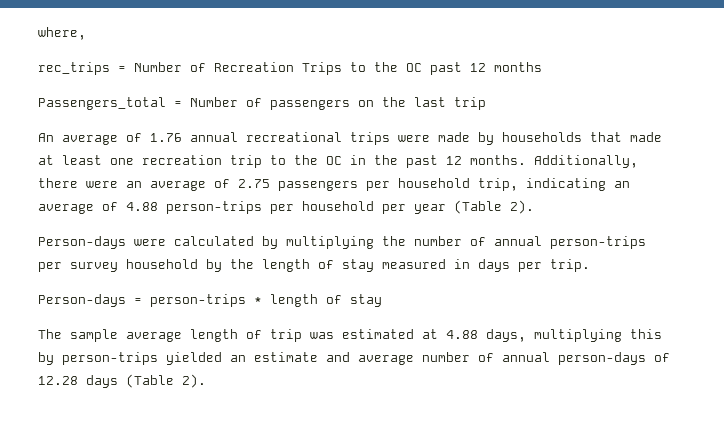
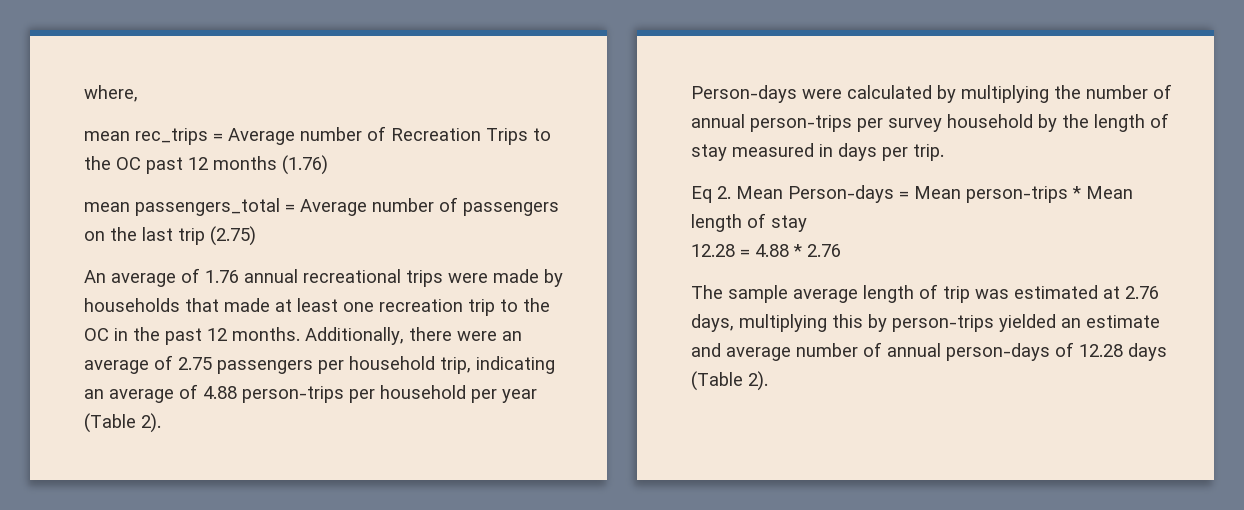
- rec_trips = Number of Recreation Trips to the OC past 12 months
- Passengers_total = Number of passengers on the last trip
+ mean rec_trips = Average number of Recreation Trips to the OC past 12 months (1.76)
+ mean passengers_total = Average number of passengers on the last trip (2.75)
- Person-days = person-trips * length of stay
+ Eq 2. Mean Person-days = Mean person-trips * Mean length of stay
+ 12.28 = 4.88 * 2.76
- The sample average length of trip was estimated at 4.88 days, multiplying this by person-trips yielded an estimate and average number of annual person-days of 12.28 days (Table 2).
+ The sample average length of trip was estimated at 2.76 days, multiplying this by person-trips yielded an estimate and average number of annual person-days of 12.28 days (Table 2).

